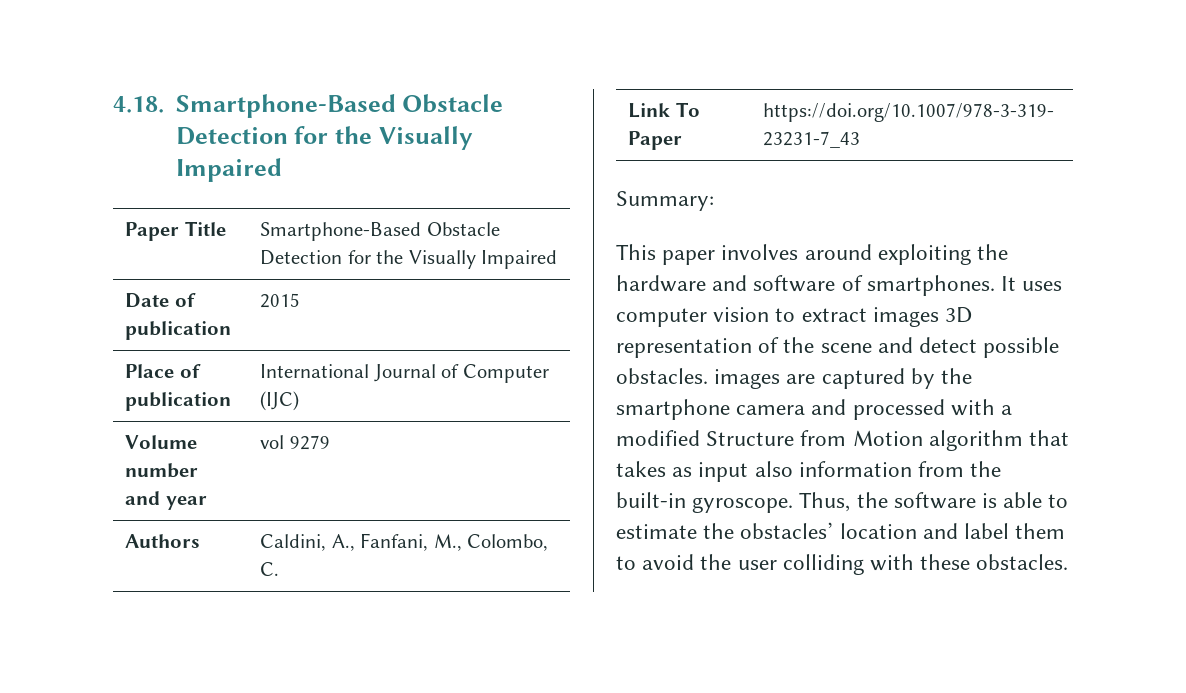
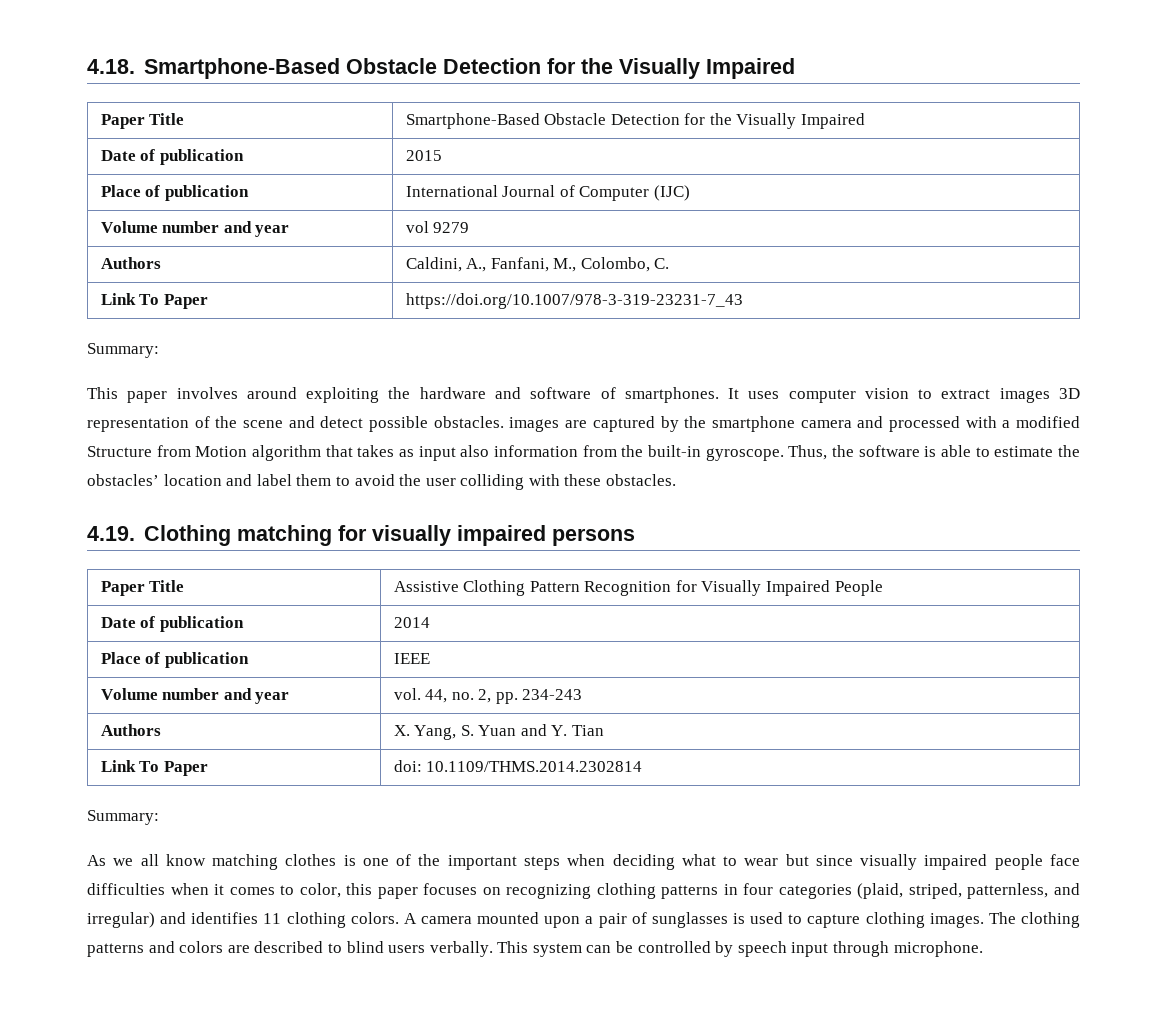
+ 4.19. Clothing matching for visually impaired persons
+ Paper Title | Assistive Clothing Pattern Recognition for Visually Impaired People
+ Date of publication | 2014
+ Place of publication | IEEE
+ Volume number and year | vol. 44, no. 2, pp. 234-243
+ Authors | X. Yang, S. Yuan and Y. Tian
+ Link To Paper | doi: 10.1109/THMS.2014.2302814
+ Summary:
+ As we all know matching clothes is one of the important steps when deciding what to wear but since visually impaired people face difficulties when it comes to color, this paper focuses on recognizing clothing patterns in four categories (plaid, striped, patternless, and irregular) and identifies 11 clothing colors. A camera mounted upon a pair of sunglasses is used to capture clothing images. The clothing patterns and colors are described to blind users verbally. This system can be controlled by speech input through microphone.

